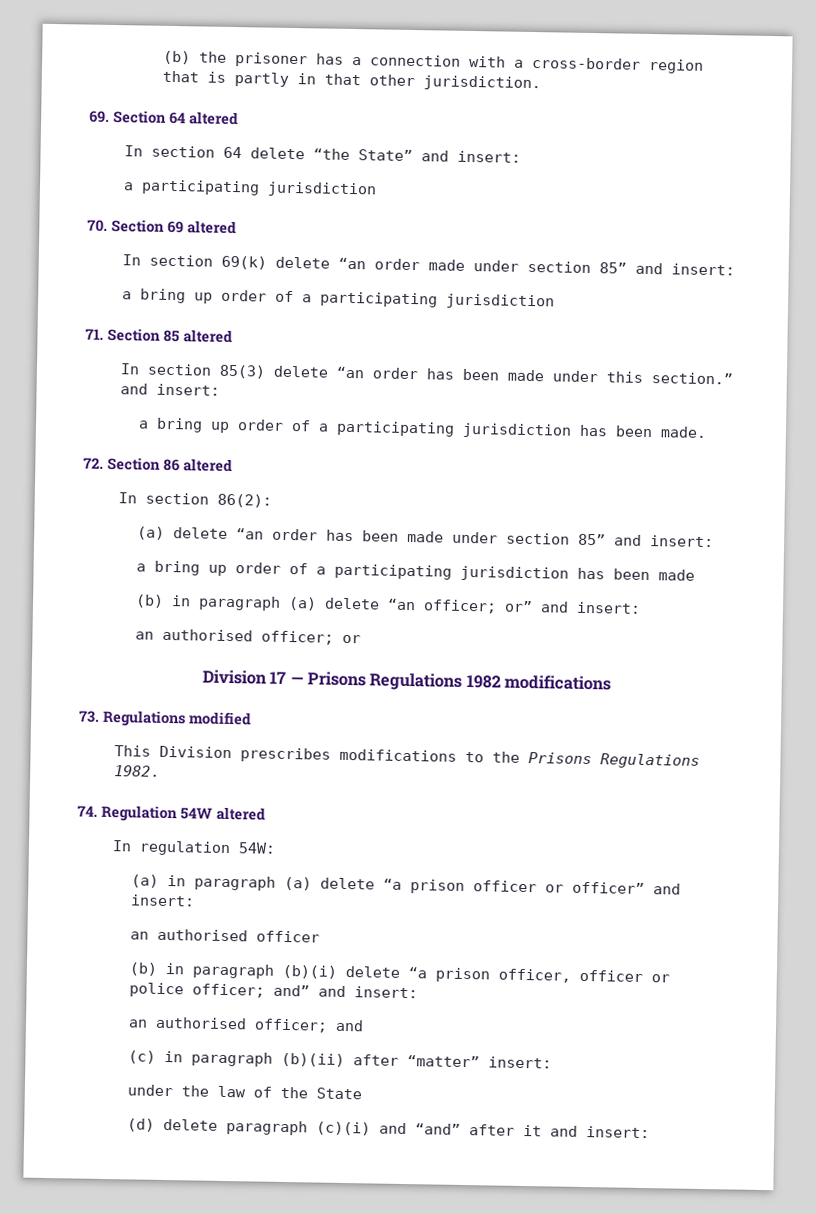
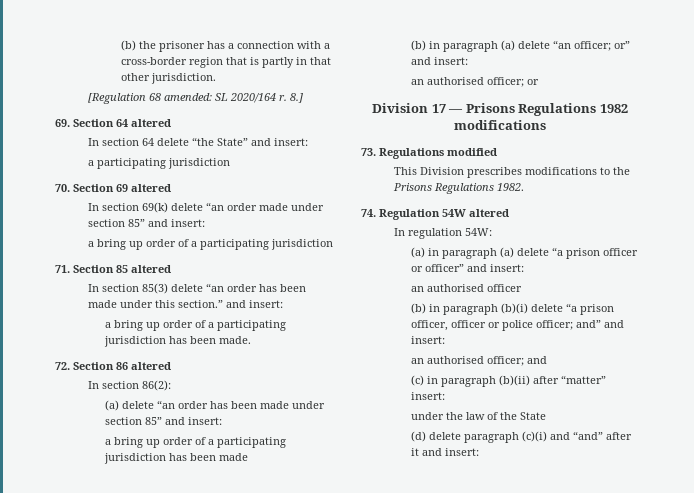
+ [Regulation 68 amended: SL 2020/164 r. 8.]

